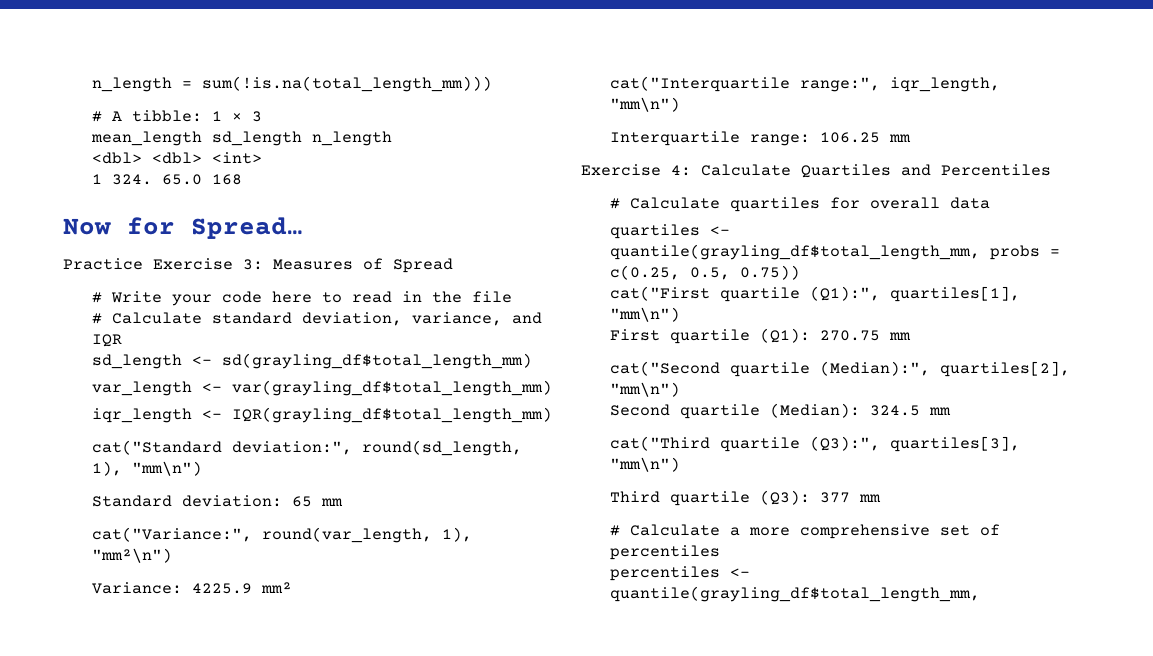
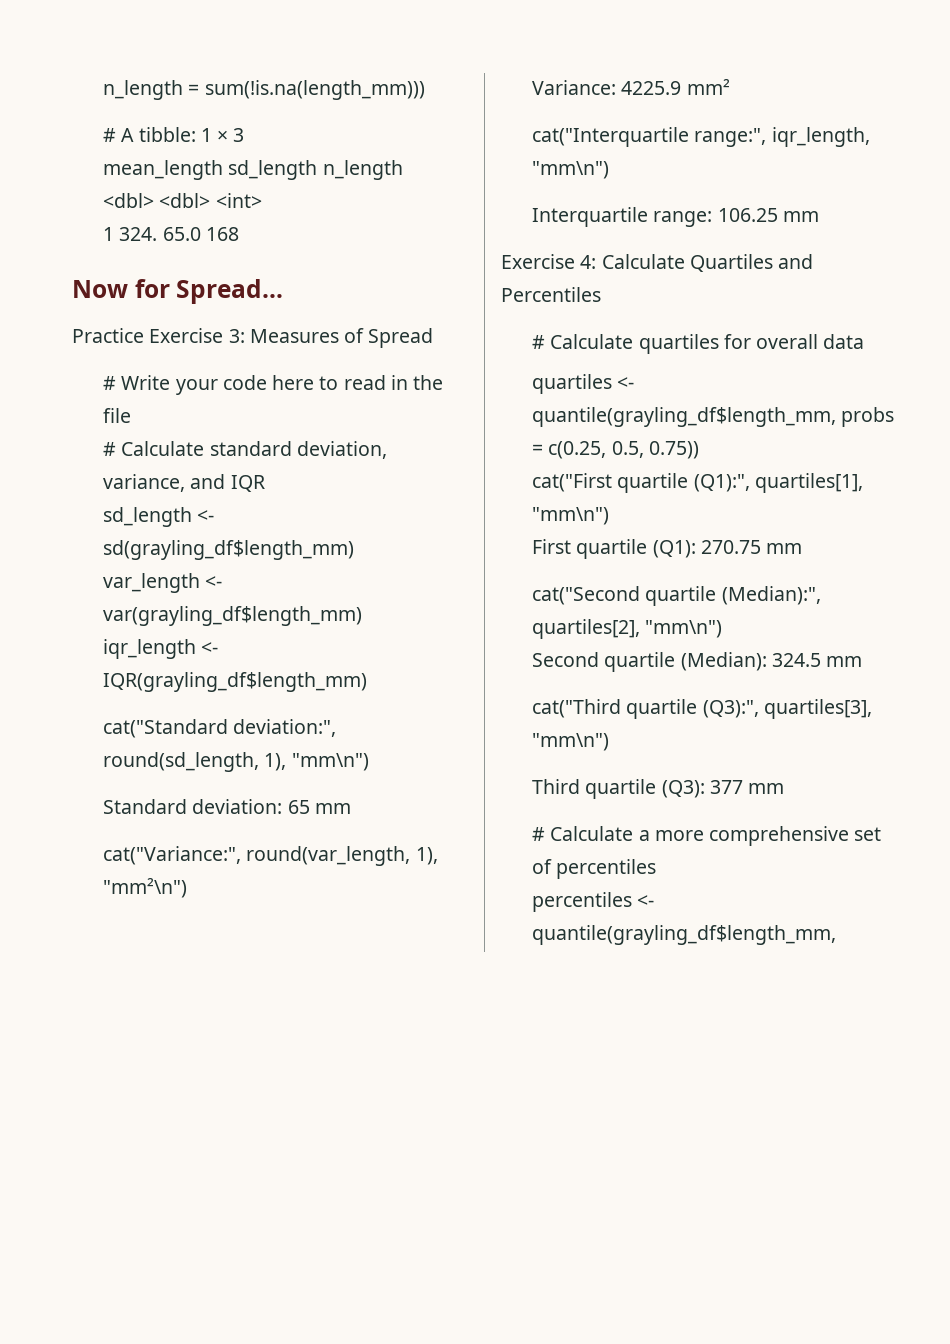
- n_length = sum(!is.na(total_length_mm)))
+ n_length = sum(!is.na(length_mm)))
- sd_length <- sd(grayling_df$total_length_mm)
+ sd_length <- sd(grayling_df$length_mm)
- var_length <- var(grayling_df$total_length_mm)
+ var_length <- var(grayling_df$length_mm)
- iqr_length <- IQR(grayling_df$total_length_mm)
+ iqr_length <- IQR(grayling_df$length_mm)
- quartiles <- quantile(grayling_df$total_length_mm, probs = c(0.25, 0.5, 0.75))
+ quartiles <- quantile(grayling_df$length_mm, probs = c(0.25, 0.5, 0.75))
- percentiles <- quantile(grayling_df$total_length_mm,
+ percentiles <- quantile(grayling_df$length_mm,

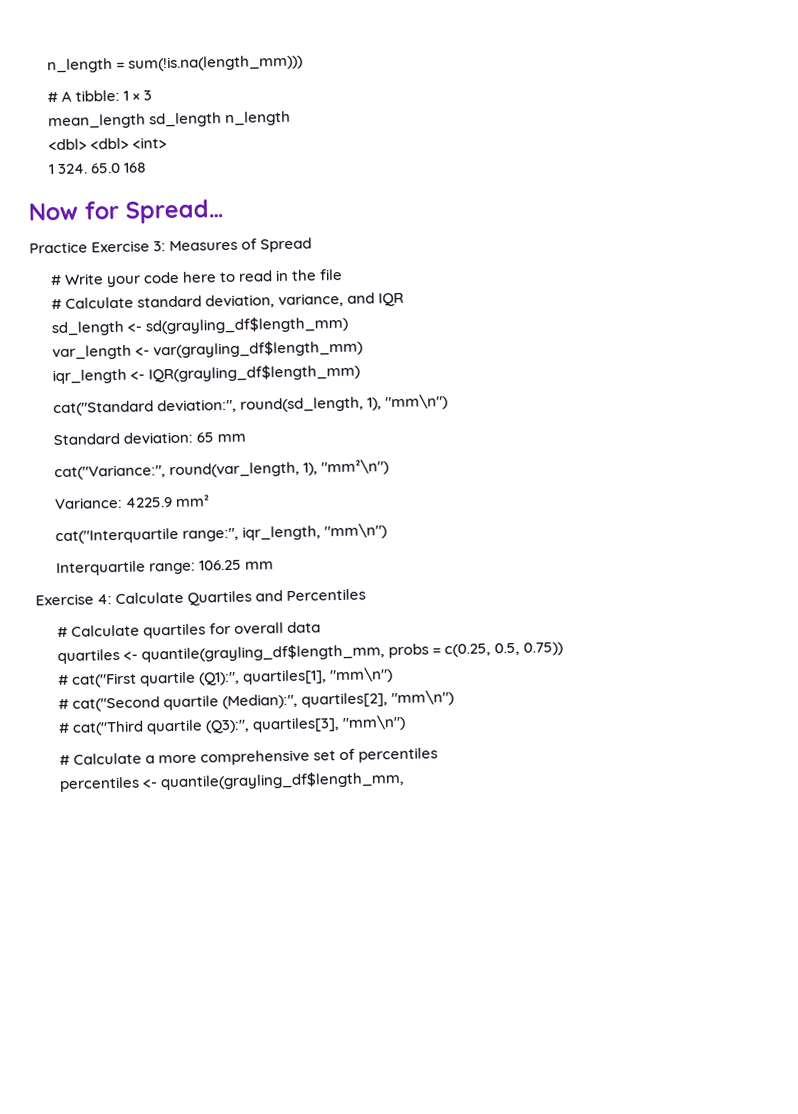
- cat("First quartile (Q1):", quartiles[1], "mm\n")
+ # cat("First quartile (Q1):", quartiles[1], "mm\n")
- First quartile (Q1): 270.75 mm
- cat("Second quartile (Median):", quartiles[2], "mm\n")
+ # cat("Second quartile (Median):", quartiles[2], "mm\n")
- Second quartile (Median): 324.5 mm
- cat("Third quartile (Q3):", quartiles[3], "mm\n")
+ # cat("Third quartile (Q3):", quartiles[3], "mm\n")
- Third quartile (Q3): 377 mm

